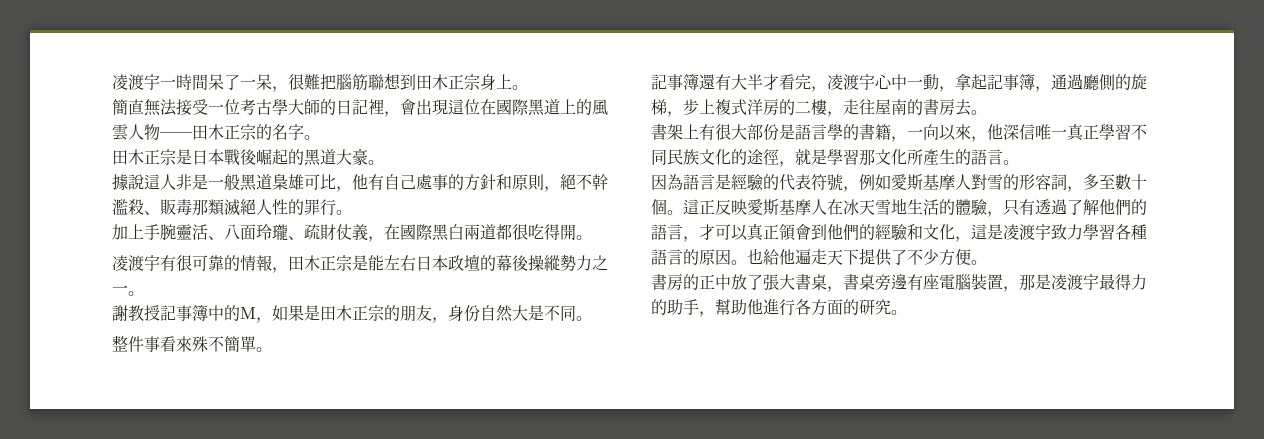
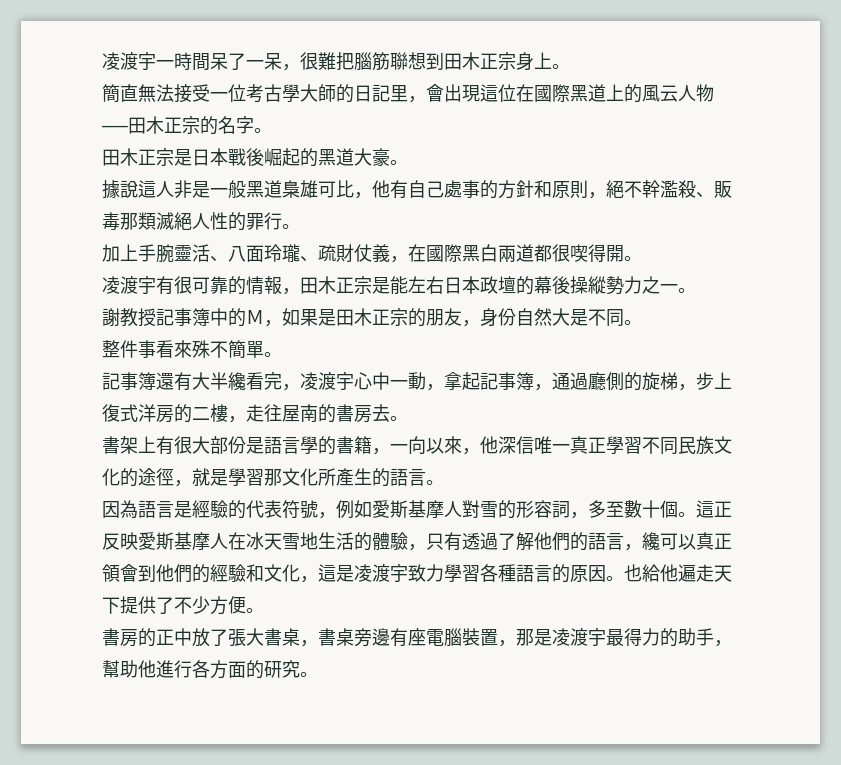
- 簡直無法接受一位考古學大師的日記裡，會出現這位在國際黑道上的風雲人物──田木正宗的名字。
+ 簡直無法接受一位考古學大師的日記里，會出現這位在國際黑道上的風云人物──田木正宗的名字。
- 加上手腕靈活、八面玲瓏、疏財仗義，在國際黑白兩道都很吃得開。
+ 加上手腕靈活、八面玲瓏、疏財仗義，在國際黑白兩道都很喫得開。
- 記事簿還有大半才看完，凌渡宇心中一動，拿起記事簿，通過廳側的旋梯，步上複式洋房的二樓，走往屋南的書房去。
+ 記事簿還有大半纔看完，凌渡宇心中一動，拿起記事簿，通過廳側的旋梯，步上復式洋房的二樓，走往屋南的書房去。
- 這正反映愛斯基摩人在冰天雪地生活的體驗，只有透過了解他們的語言，才可以真正領會到他們的經驗和文化，這是凌渡宇致力學習各種語言的原因。
+ 這正反映愛斯基摩人在冰天雪地生活的體驗，只有透過了解他們的語言，纔可以真正領會到他們的經驗和文化，這是凌渡宇致力學習各種語言的原因。

